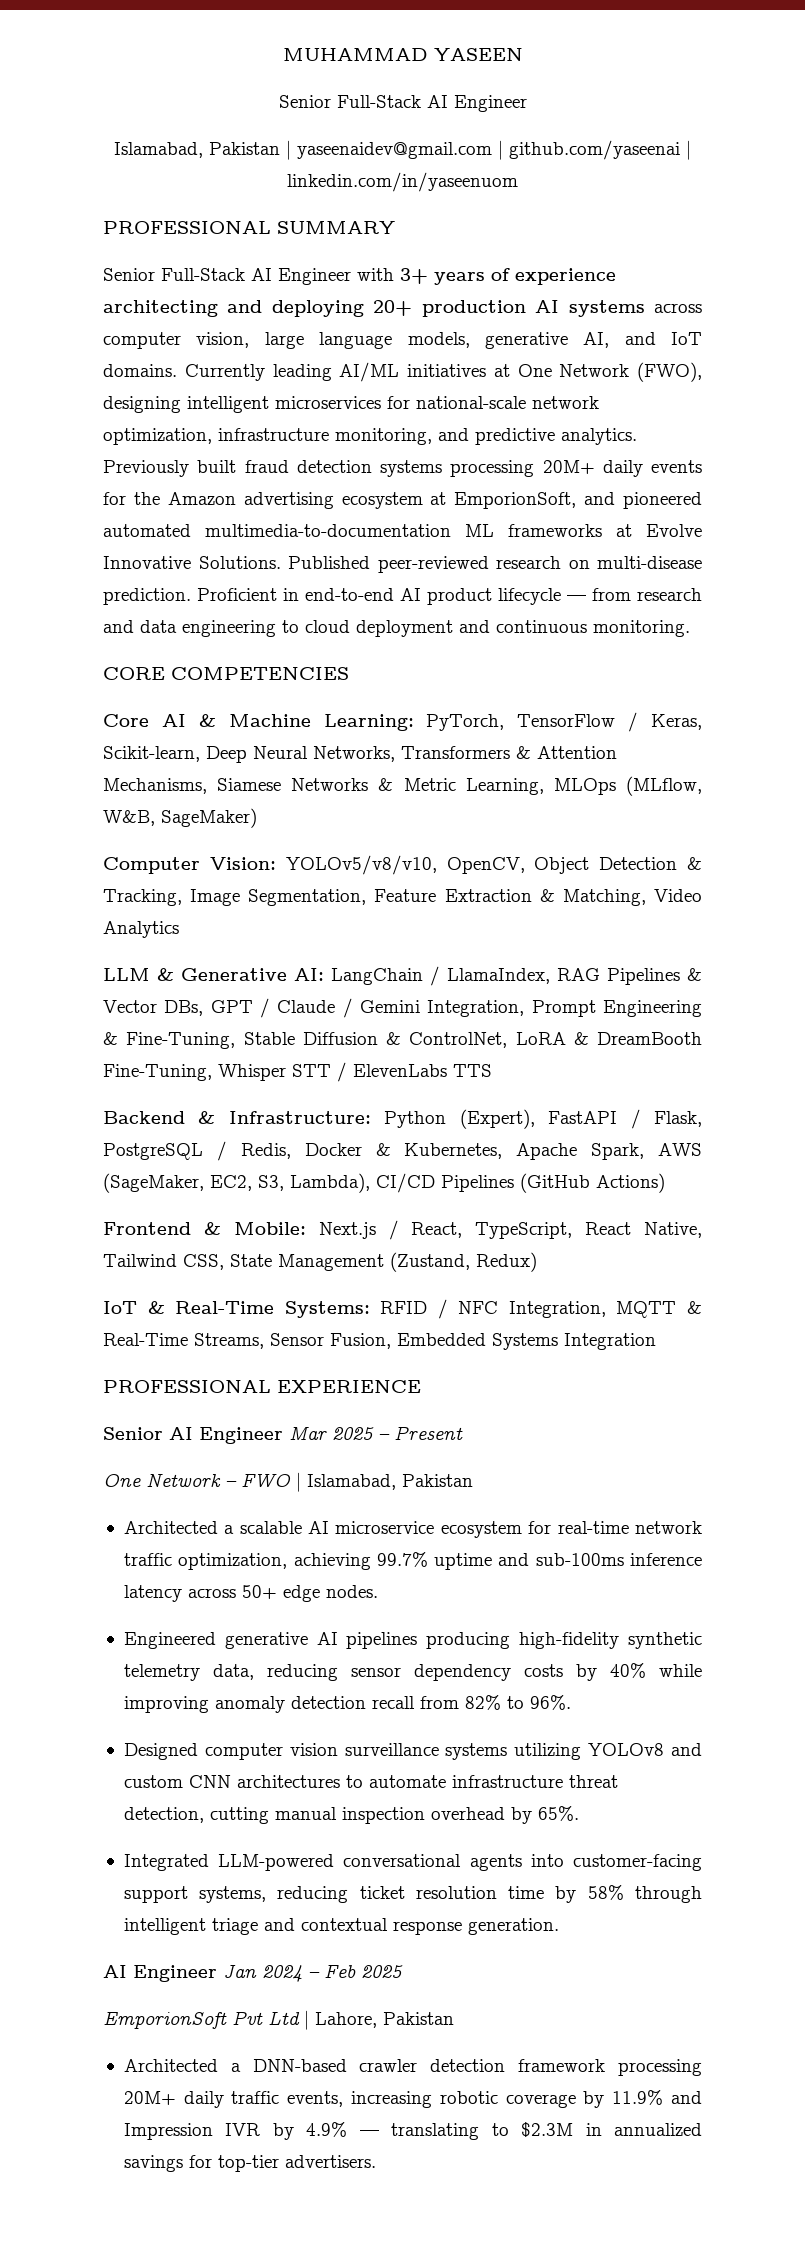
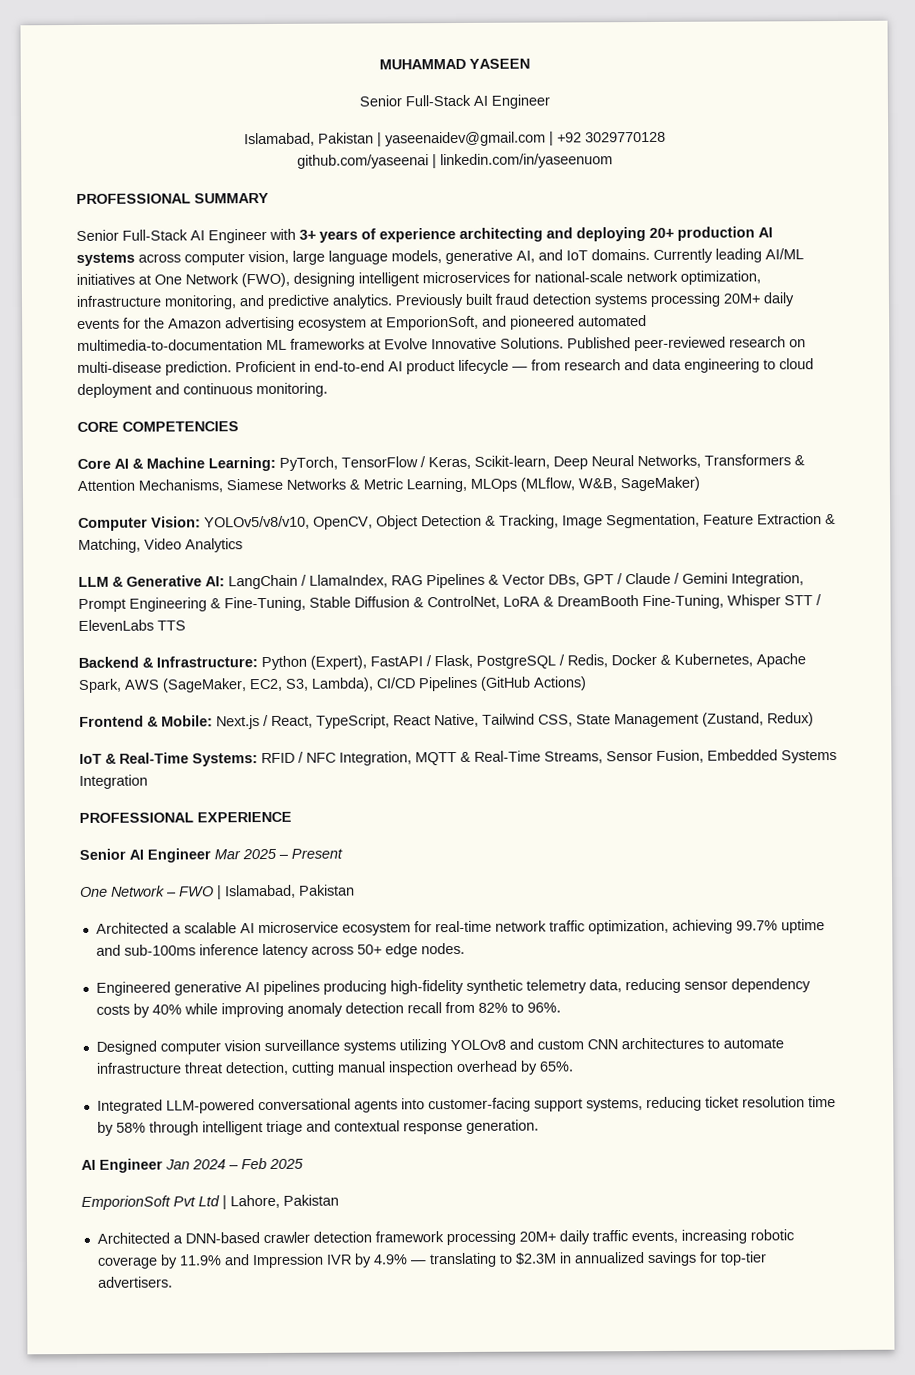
- Islamabad, Pakistan | yaseenaidev@gmail.com | github.com/yaseenai | linkedin.com/in/yaseenuom
+ Islamabad, Pakistan | yaseenaidev@gmail.com | +92 3029770128
+ github.com/yaseenai | linkedin.com/in/yaseenuom

